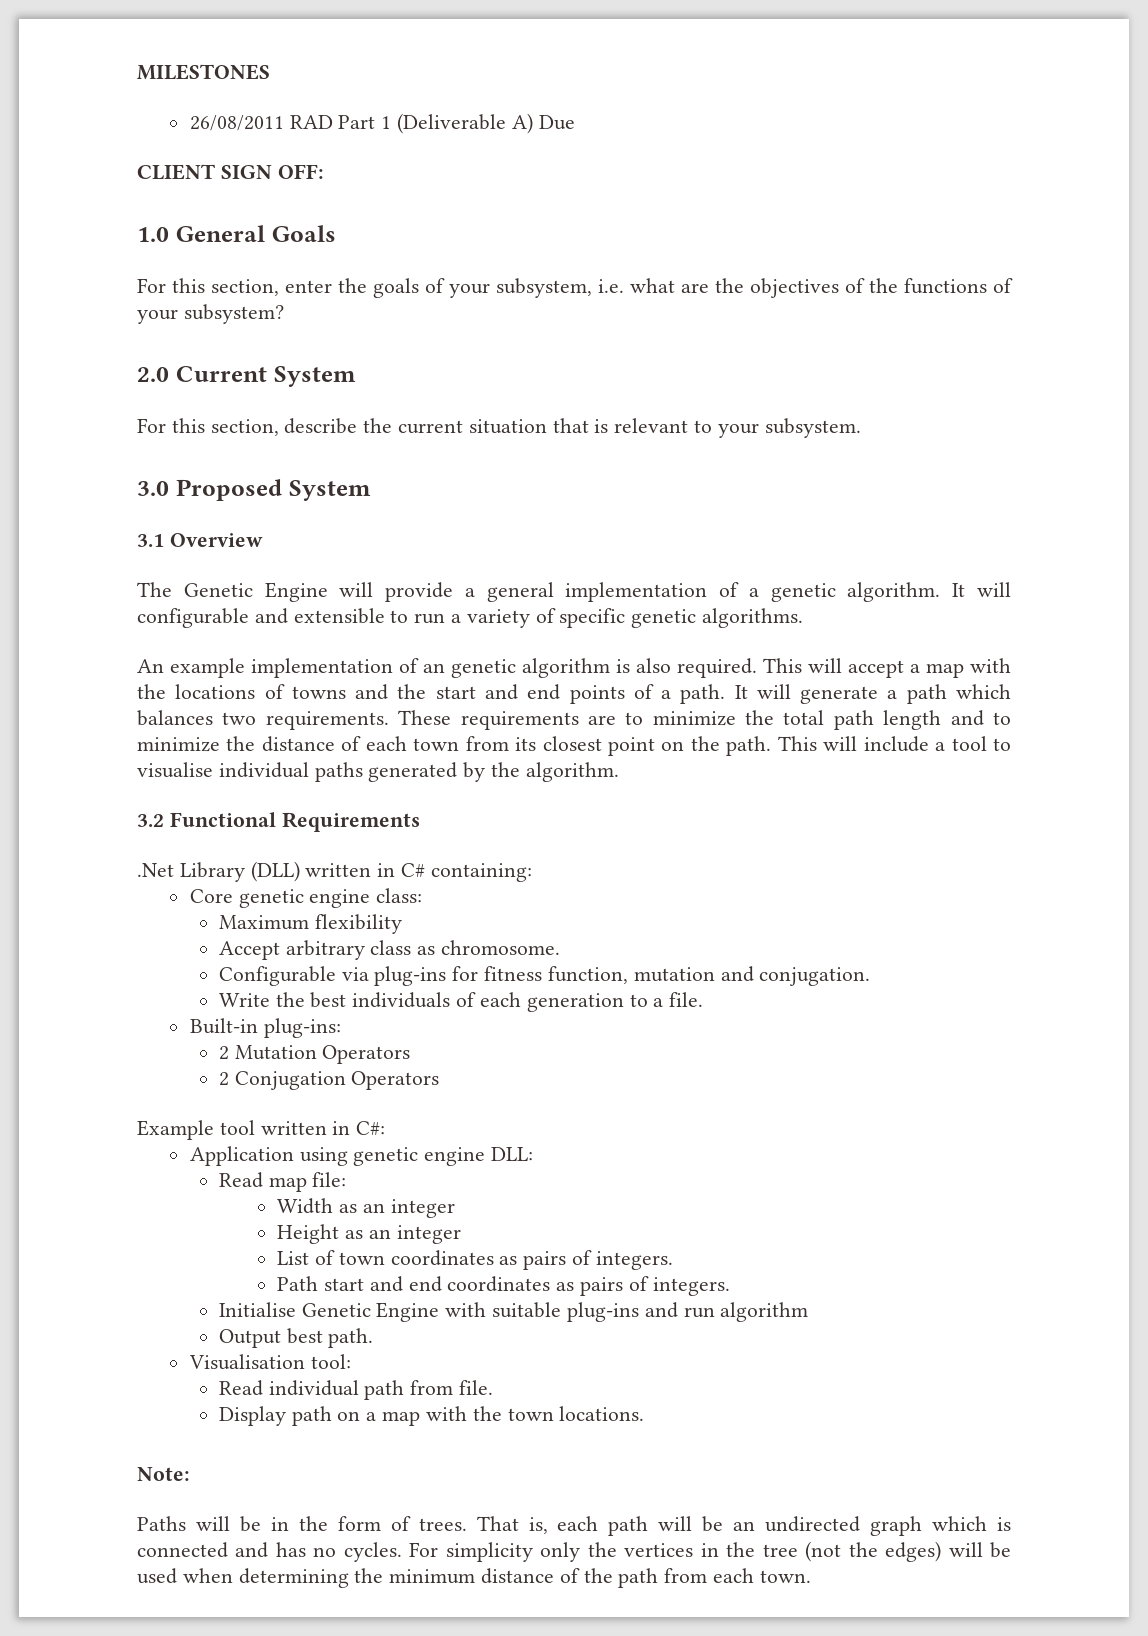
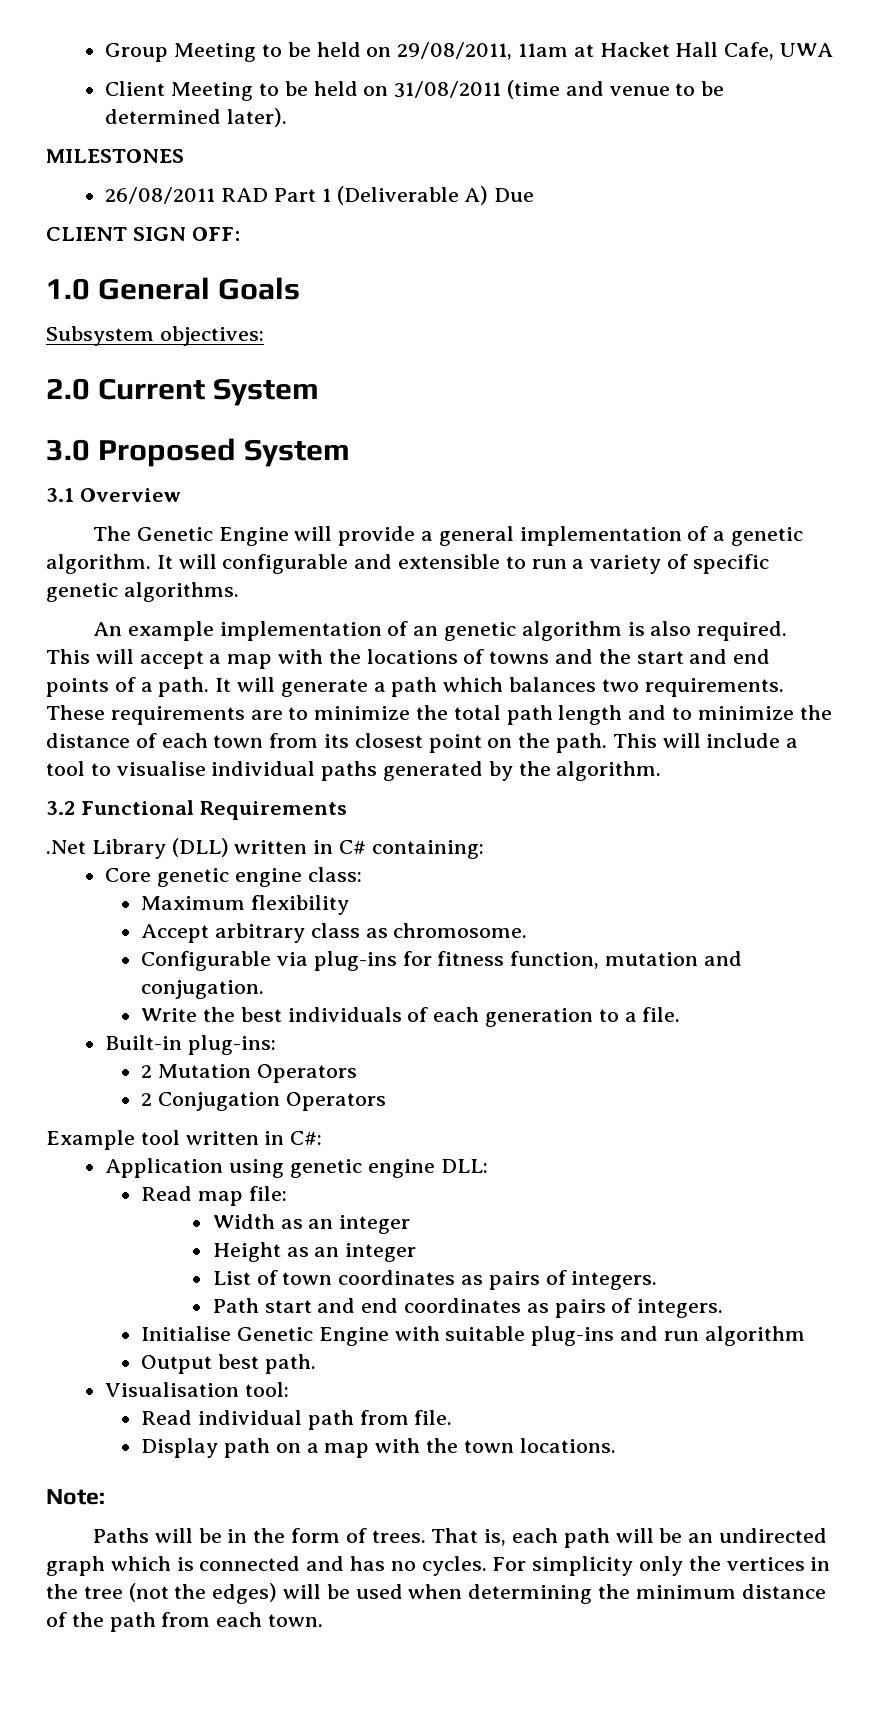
+ Group Meeting to be held on 29/08/2011, 11am at Hacket Hall Cafe, UWA
+ Client Meeting to be held on 31/08/2011 (time and venue to be determined later).
- For this section, enter the goals of your subsystem, i.e. what are the objectives of the functions of your subsystem?
+ Subsystem objectives:
  2.0 Current System
- For this section, describe the current situation that is relevant to your subsystem.

